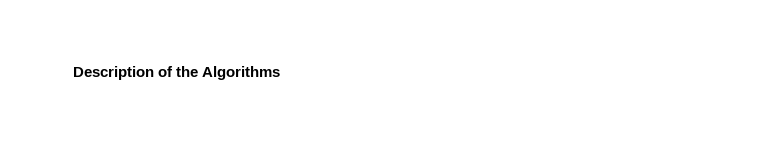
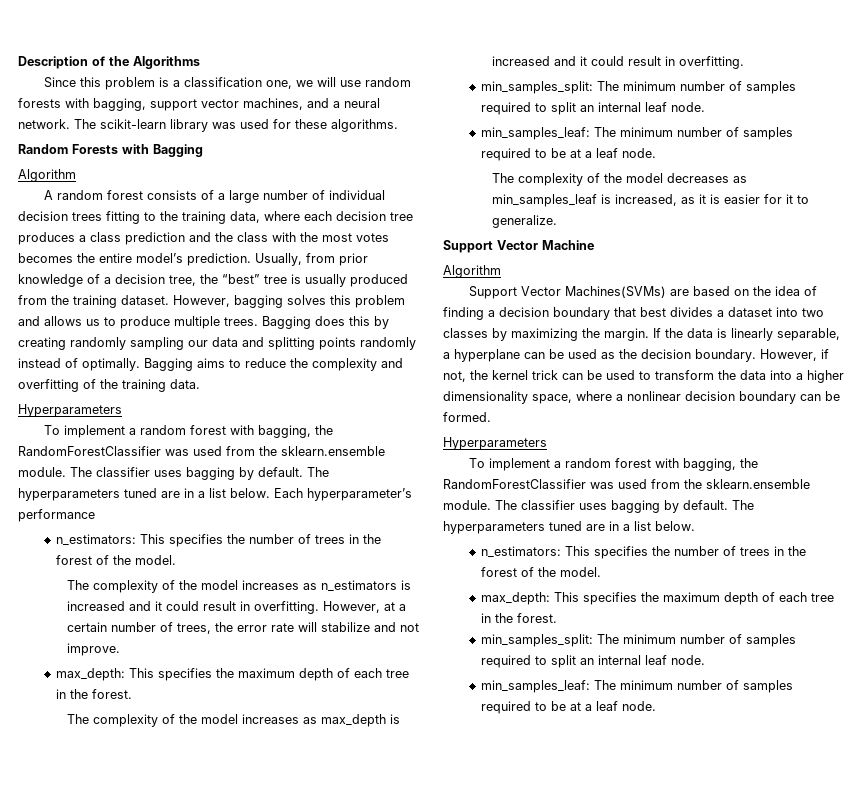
+ Since this problem is a classification one, we will use random forests with bagging, support vector machines, and a neural network. The scikit-learn library was used for these algorithms.
+ Random Forests with Bagging
+ Algorithm
+ A random forest consists of a large number of individual decision trees fitting to the training data, where each decision tree produces a class prediction and the class with the most votes becomes the entire model’s prediction. Usually, from prior knowledge of a decision tree, the “best” tree is usually produced from the training dataset. However, bagging solves this problem and allows us to produce multiple trees. Bagging does this by creating randomly sampling our data and splitting points randomly instead of optimally. Bagging aims to reduce the complexity and overfitting of the training data.
+ Hyperparameters
+ To implement a random forest with bagging, the RandomForestClassifier was used from the sklearn.ensemble module. The classifier uses bagging by default. The hyperparameters tuned are in a list below. Each hyperparameter’s performance
+ n_estimators: This specifies the number of trees in the forest of the model.
+ The complexity of the model increases as n_estimators is increased and it could result in overfitting. However, at a certain number of trees, the error rate will stabilize and not improve.
+ max_depth: This specifies the maximum depth of each tree in the forest.
+ The complexity of the model increases as max_depth is increased and it could result in overfitting.
+ min_samples_split: The minimum number of samples required to split an internal leaf node.
+ min_samples_leaf: The minimum number of samples required to be at a leaf node.
+ The complexity of the model decreases as min_samples_leaf is increased, as it is easier for it to generalize.
+ Support Vector Machine
+ Algorithm
+ Support Vector Machines(SVMs) are based on the idea of finding a decision boundary that best divides a dataset into two classes by maximizing the margin. If the data is linearly separable, a hyperplane can be used as the decision boundary. However, if not, the kernel trick can be used to transform the data into a higher dimensionality space, where a nonlinear decision boundary can be formed.
+ Hyperparameters
+ To implement a random forest with bagging, the RandomForestClassifier was used from the sklearn.ensemble module. The classifier uses bagging by default. The hyperparameters tuned are in a list below.
+ n_estimators: This specifies the number of trees in the forest of the model.
+ max_depth: This specifies the maximum depth of each tree in the forest.
+ min_samples_split: The minimum number of samples required to split an internal leaf node.
+ min_samples_leaf: The minimum number of samples required to be at a leaf node.

